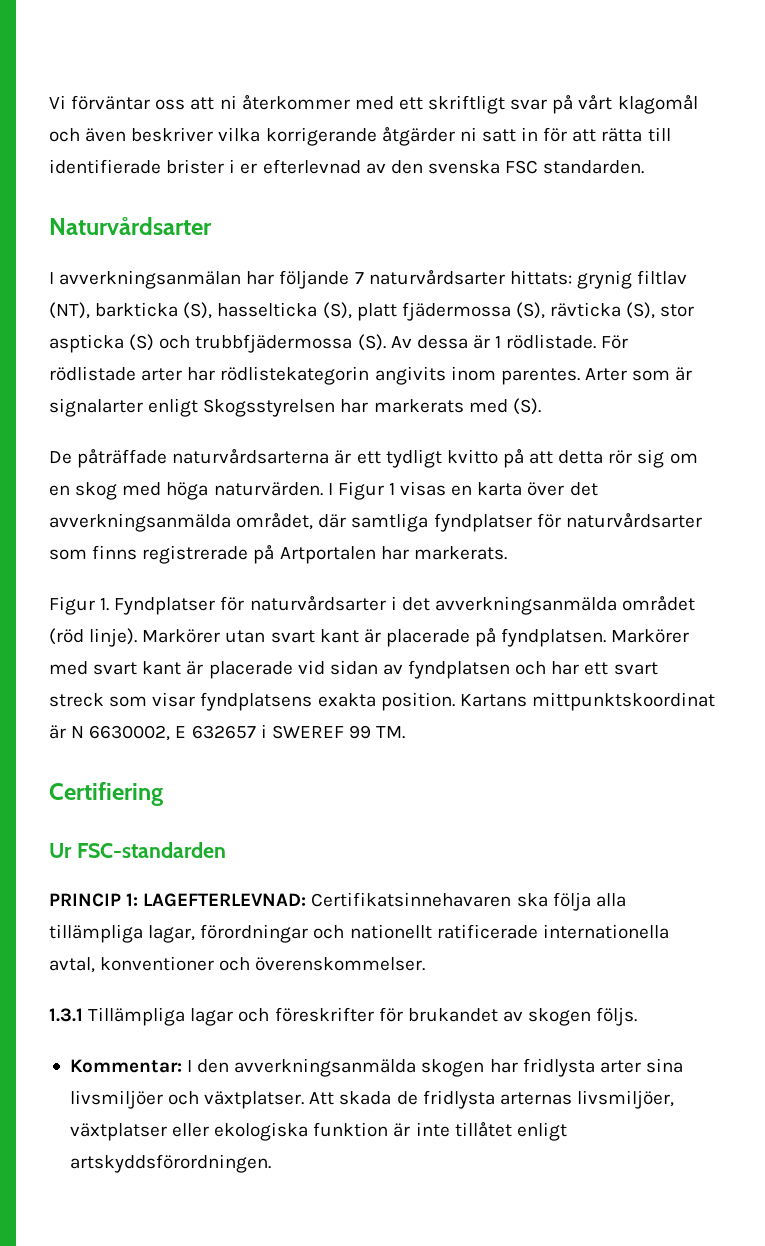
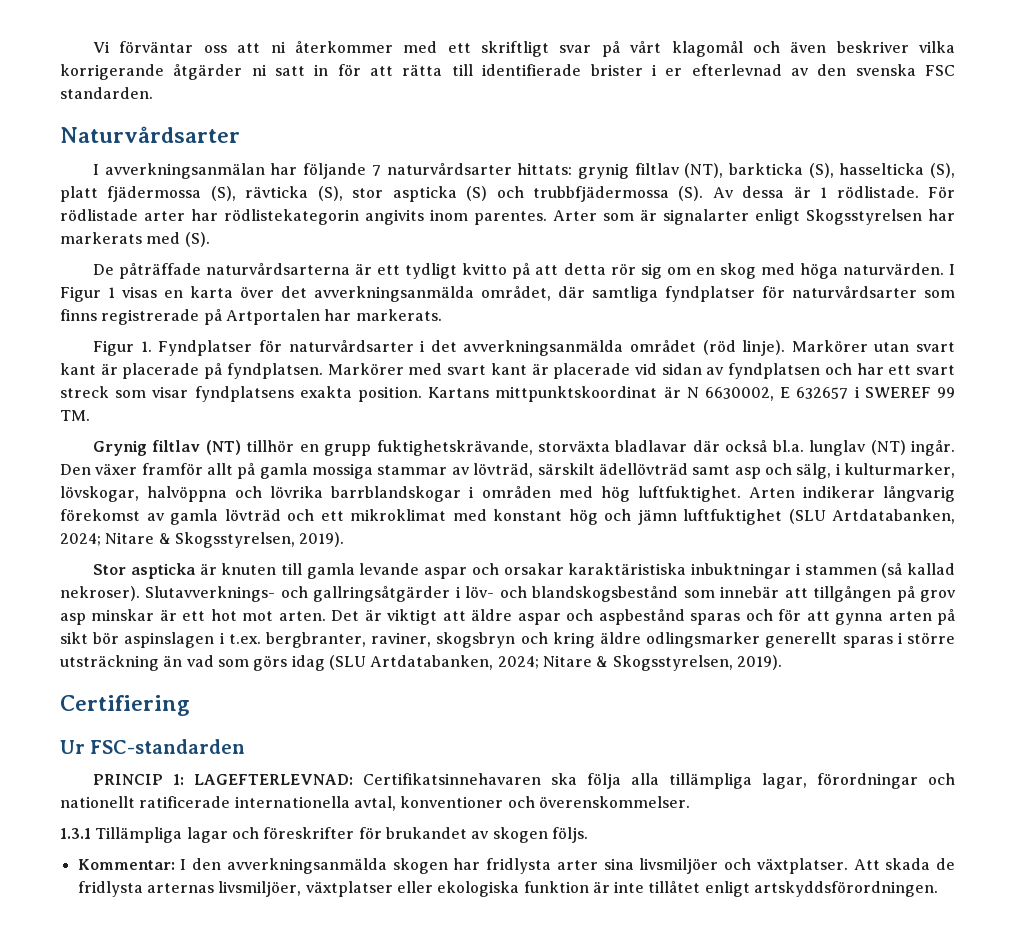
+ Grynig filtlav (NT) tillhör en grupp fuktighetskrävande, storväxta bladlavar där också bl.a. lunglav (NT) ingår. Den växer framför allt på gamla mossiga stammar av lövträd, särskilt ädellövträd samt asp och sälg, i kulturmarker, lövskogar, halvöppna och lövrika barrblandskogar i områden med hög luftfuktighet. Arten indikerar långvarig förekomst av gamla lövträd och ett mikroklimat med konstant hög och jämn luftfuktighet (SLU Artdatabanken, 2024; Nitare & Skogsstyrelsen, 2019).
+ Stor aspticka är knuten till gamla levande aspar och orsakar karaktäristiska inbuktningar i stammen (så kallad nekroser). Slutavverknings- och gallringsåtgärder i löv- och blandskogsbestånd som innebär att tillgången på grov asp minskar är ett hot mot arten. Det är viktigt att äldre aspar och aspbestånd sparas och för att gynna arten på sikt bör aspinslagen i t.ex. bergbranter, raviner, skogsbryn och kring äldre odlingsmarker generellt sparas i större utsträckning än vad som görs idag (SLU Artdatabanken, 2024; Nitare & Skogsstyrelsen, 2019).

